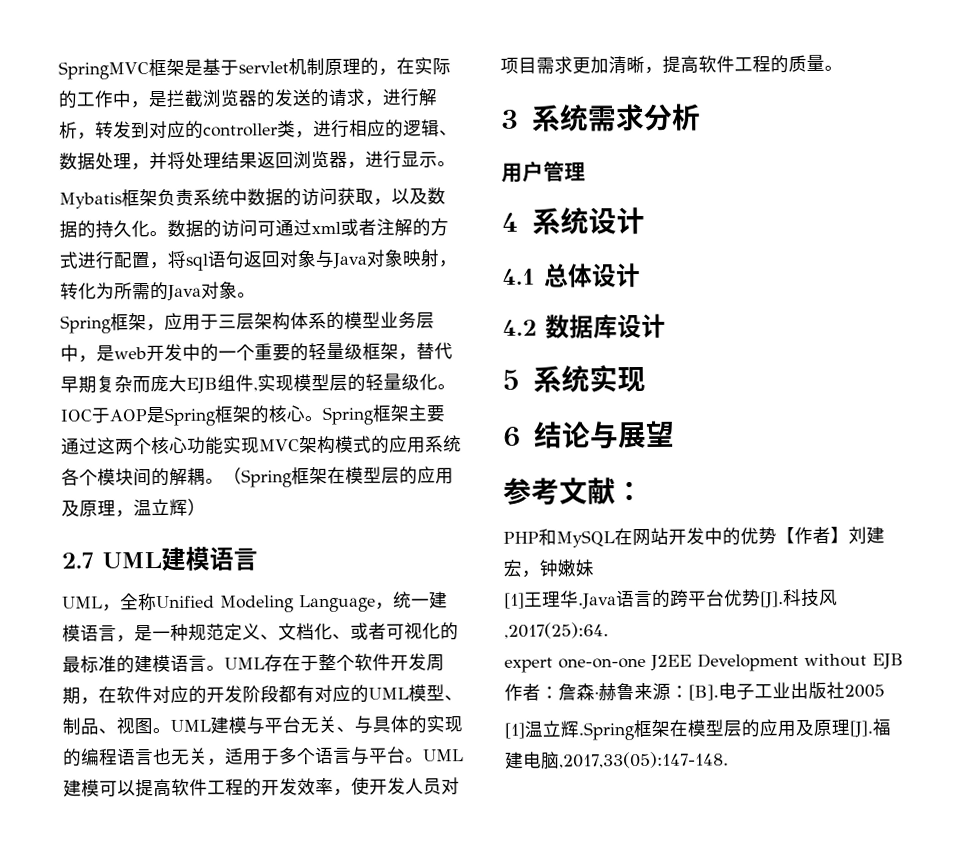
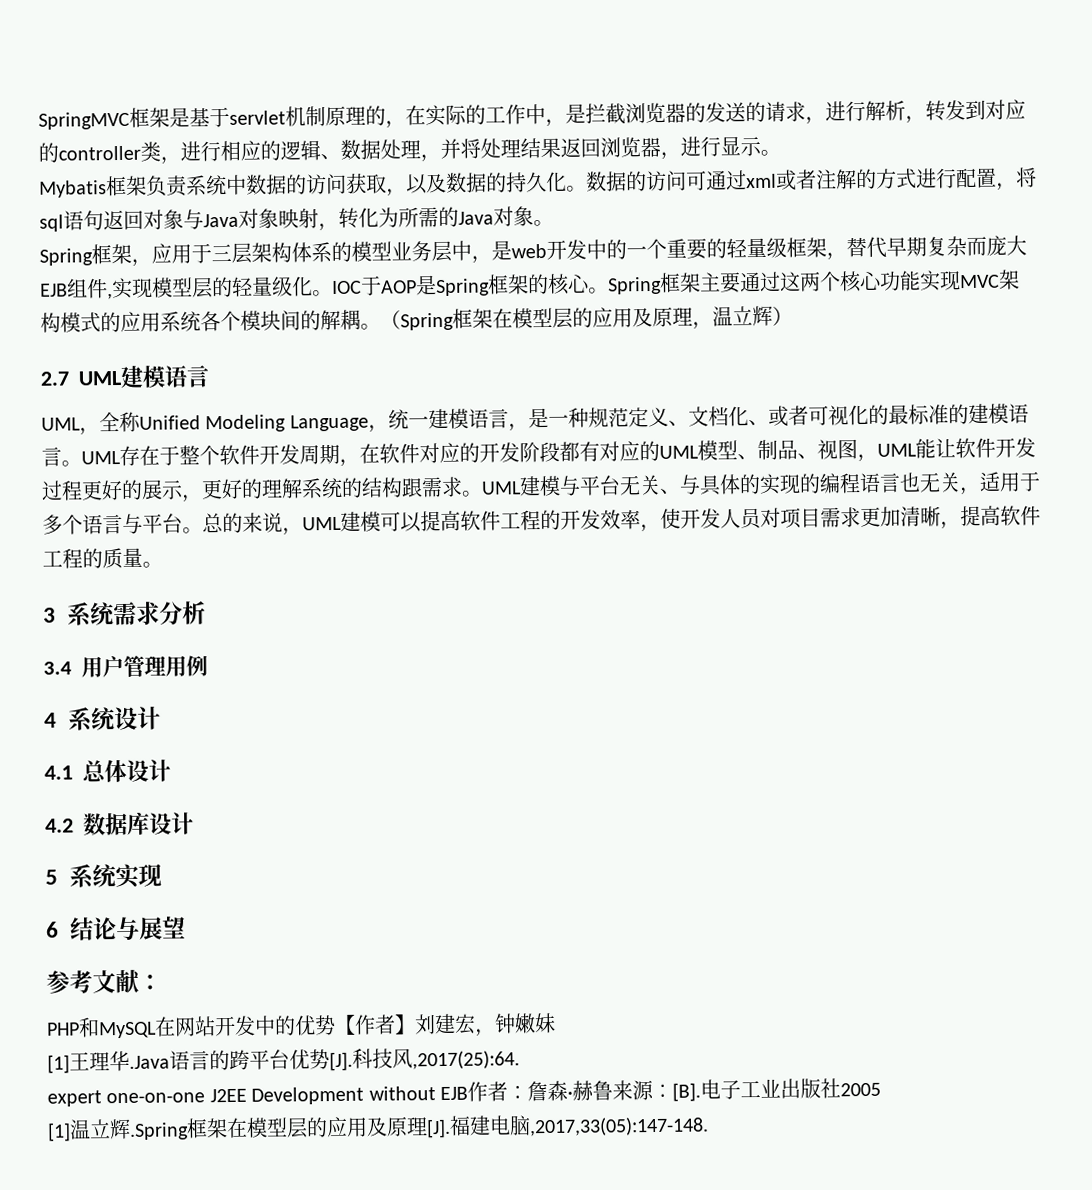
- UML存在于整个软件开发周期，在软件对应的开发阶段都有对应的UML模型、制品、视图。
+ UML存在于整个软件开发周期，在软件对应的开发阶段都有对应的UML模型、制品、视图，UML能让软件开发过程更好的展示，更好的理解系统的结构跟需求。
- UML建模可以提高软件工程的开发效率，使开发人员对项目需求更加清晰，提高软件工程的质量。
+ 总的来说，UML建模可以提高软件工程的开发效率，使开发人员对项目需求更加清晰，提高软件工程的质量。
- 用户管理
+ 3.4用户管理用例

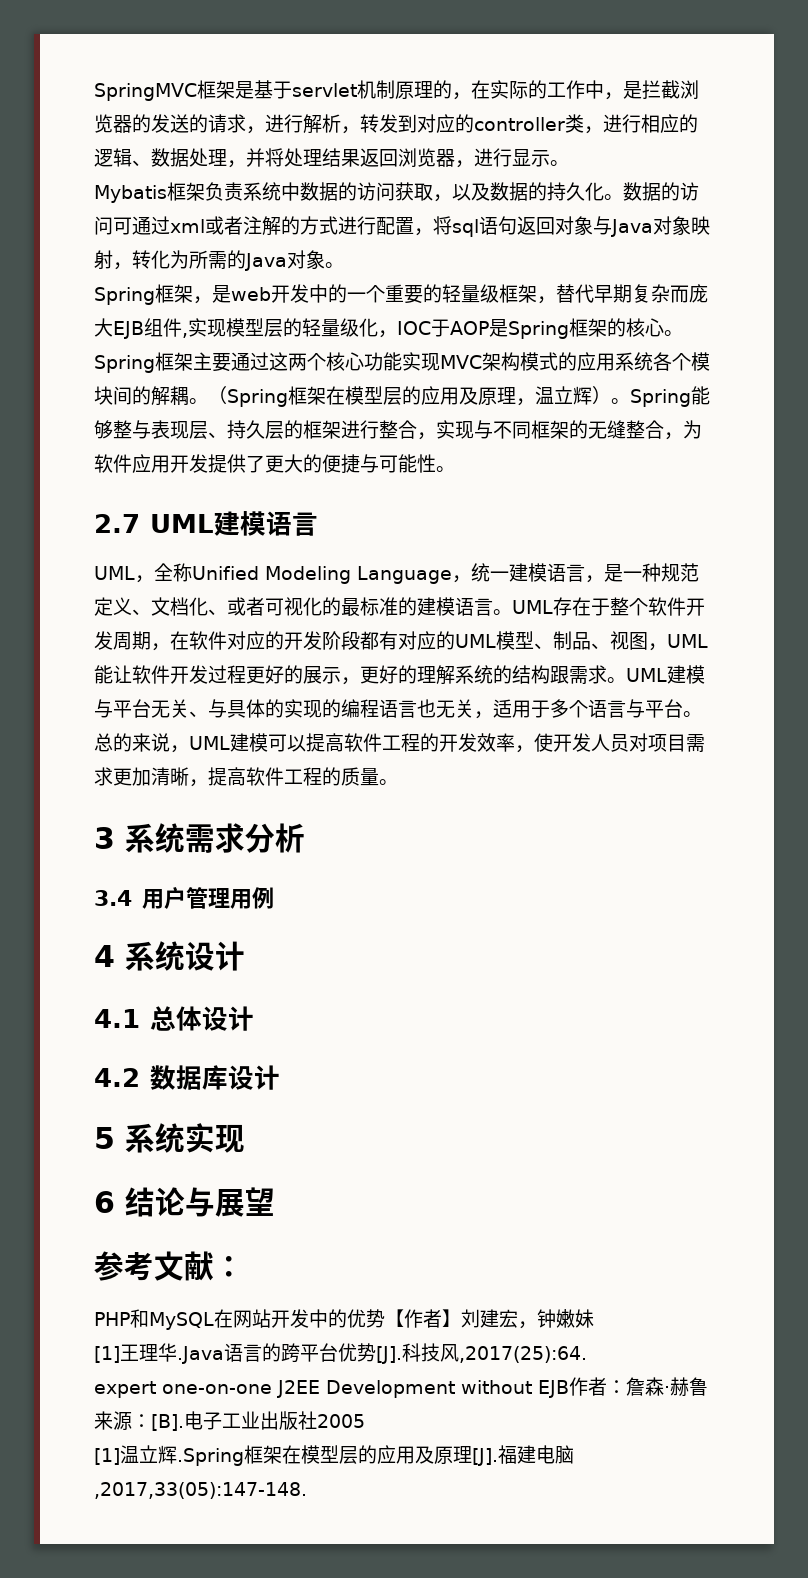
- Spring框架，应用于三层架构体系的模型业务层中，是web开发中的一个重要的轻量级框架，替代早期复杂而庞大EJB组件,实现模型层的轻量级化。IOC于AOP是Spring框架的核心。
+ Spring框架，是web开发中的一个重要的轻量级框架，替代早期复杂而庞大EJB组件,实现模型层的轻量级化，IOC于AOP是Spring框架的核心。
- （Spring框架在模型层的应用及原理，温立辉）
+ （Spring框架在模型层的应用及原理，温立辉）。Spring能够整与表现层、持久层的框架进行整合，实现与不同框架的无缝整合，为软件应用开发提供了更大的便捷与可能性。

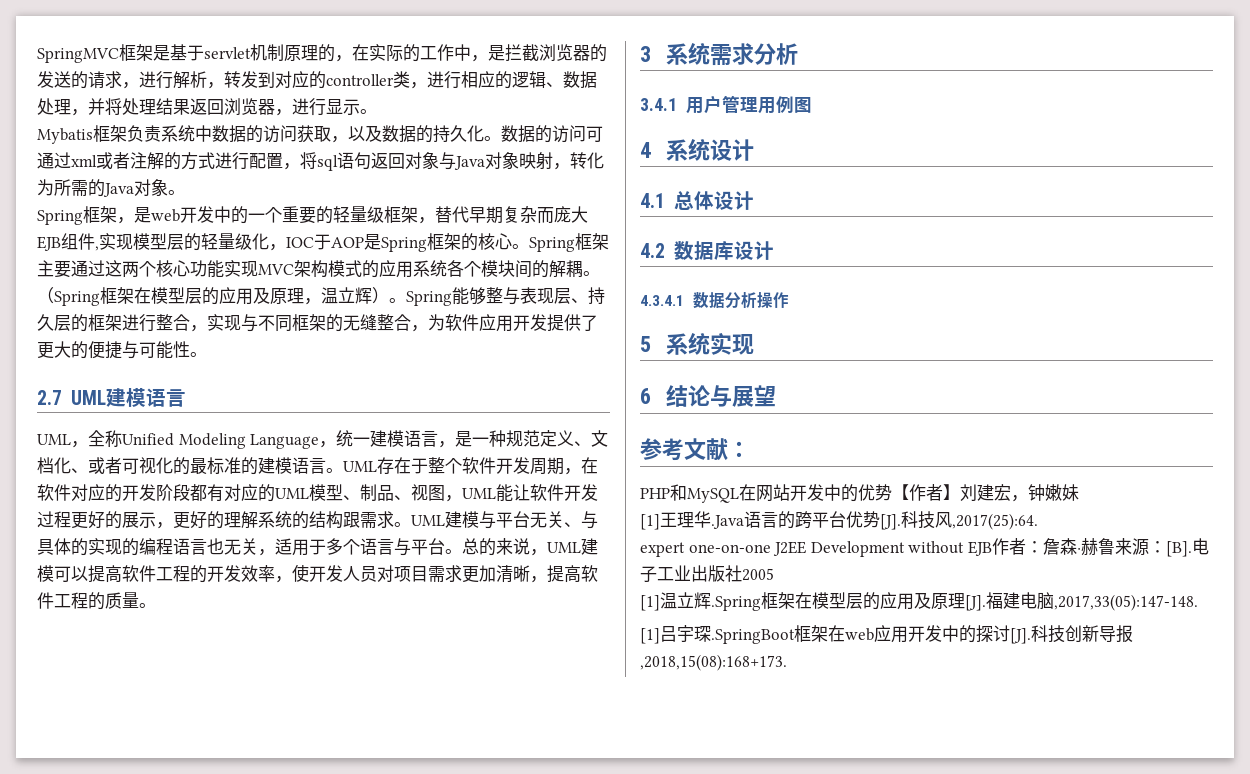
- 3.4用户管理用例
+ 3.4.1用户管理用例图
+ 4.3.4.1数据分析操作
+ [1]吕宇琛.SpringBoot框架在web应用开发中的探讨[J].科技创新导报,2018,15(08):168+173.

